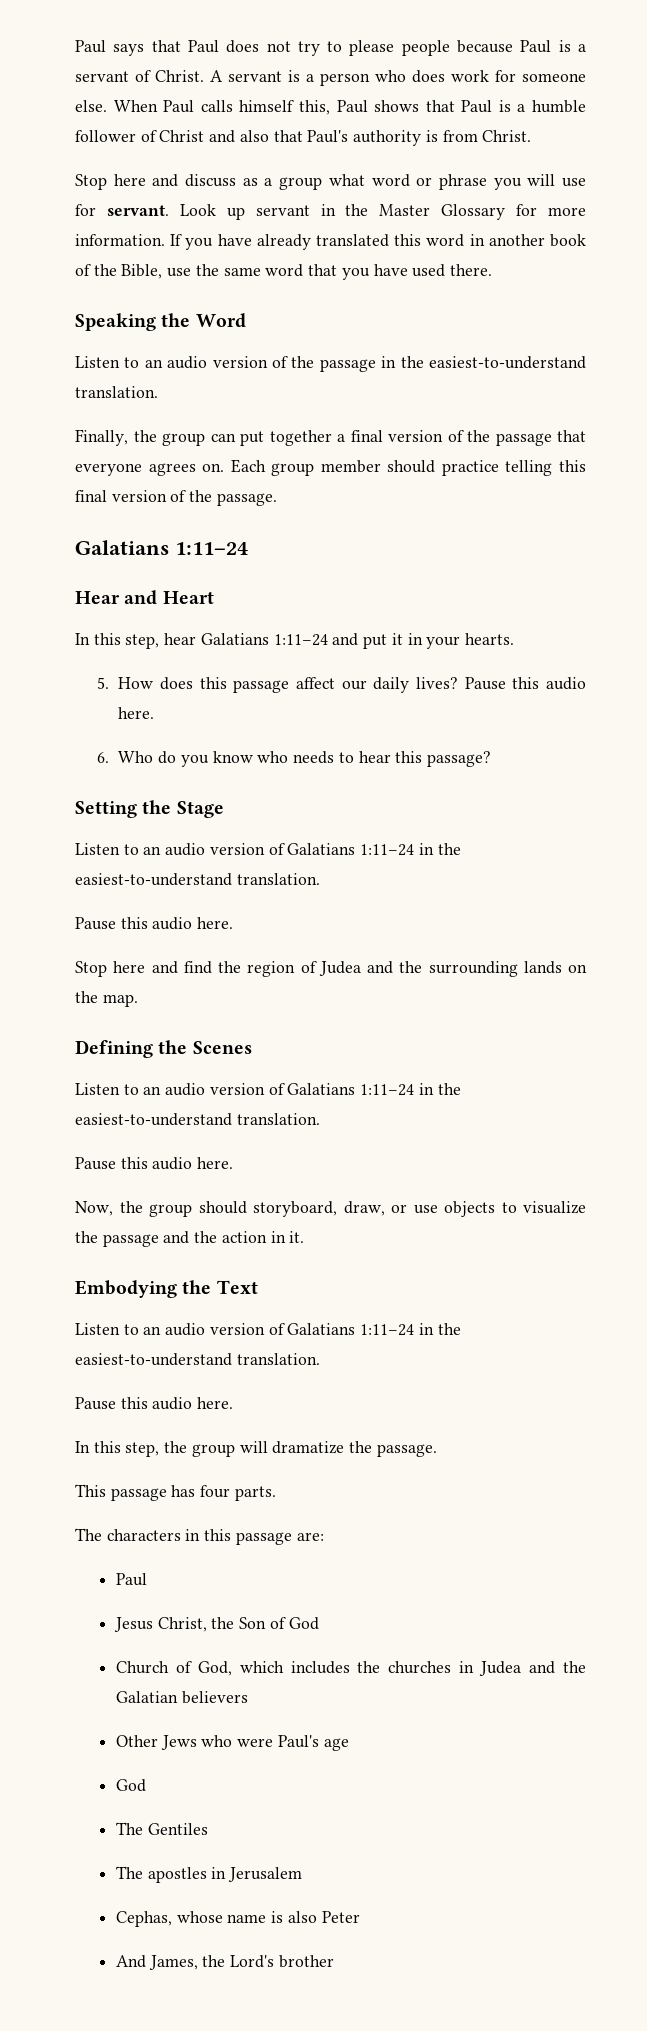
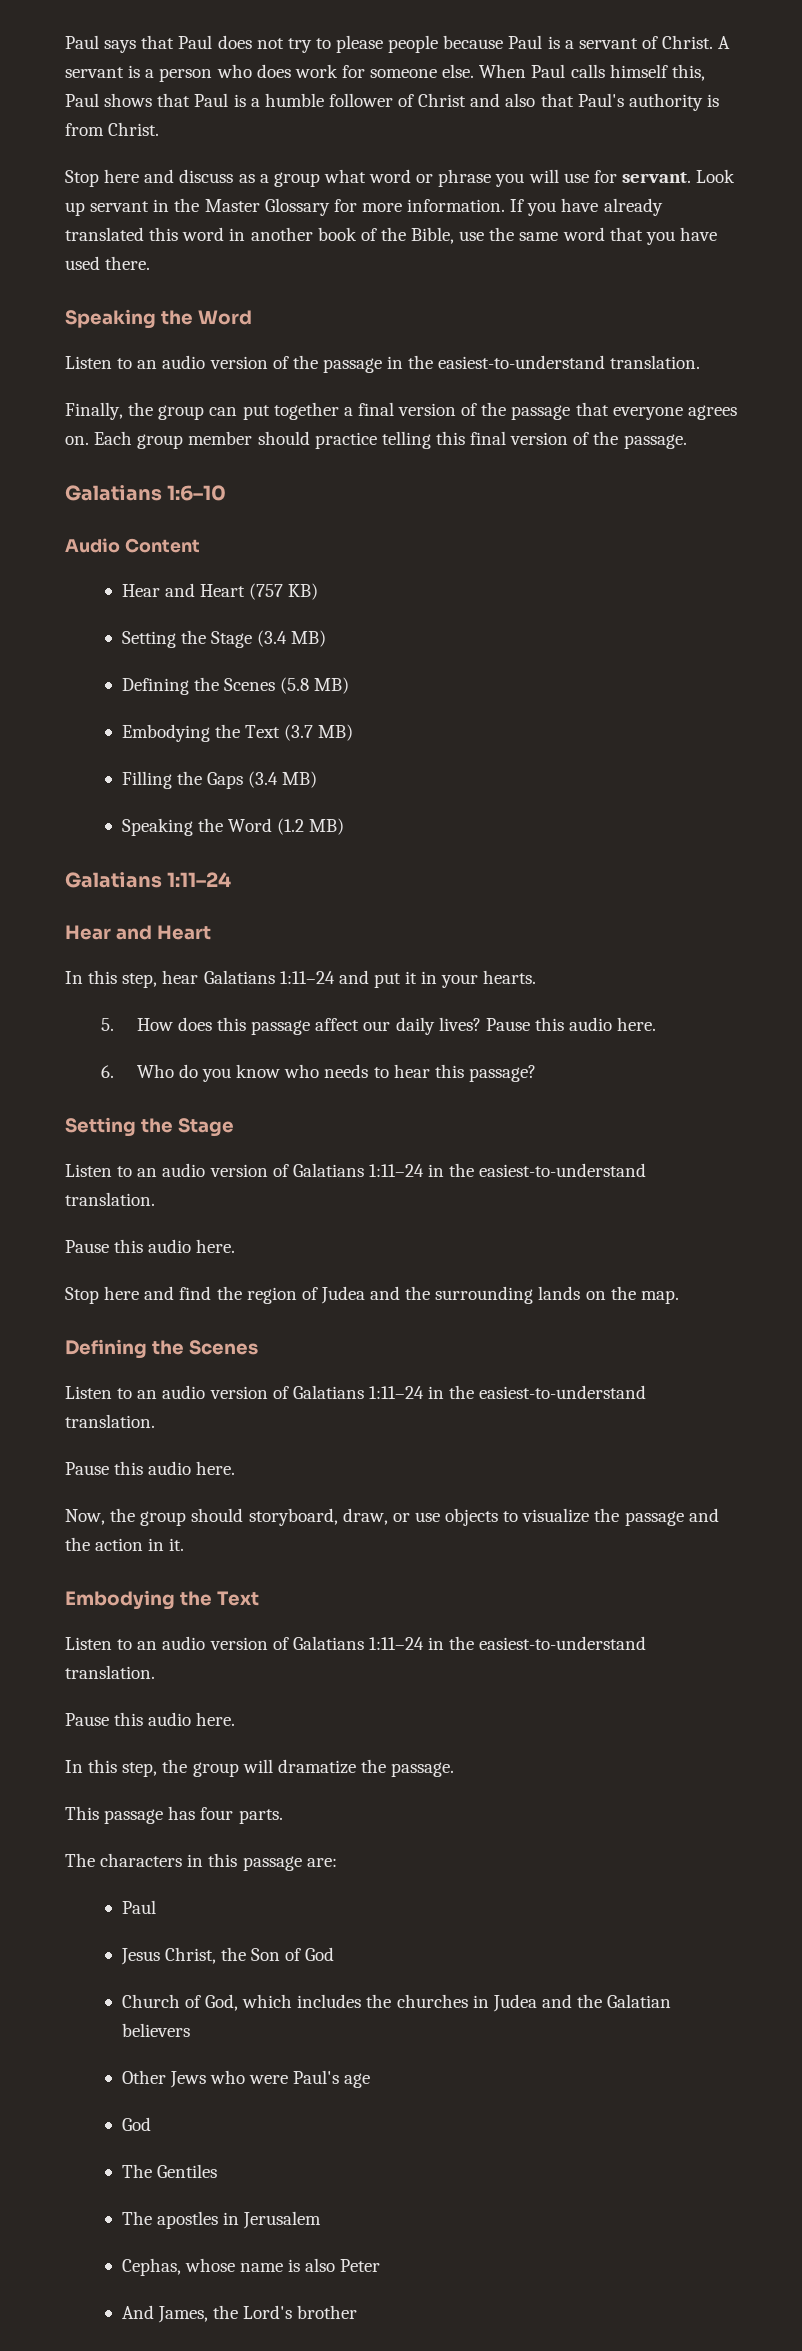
+ Galatians 1:6–10
+ Audio Content
+ Hear and Heart (757 KB)
+ Setting the Stage (3.4 MB)
+ Defining the Scenes (5.8 MB)
+ Embodying the Text (3.7 MB)
+ Filling the Gaps (3.4 MB)
+ Speaking the Word (1.2 MB)

